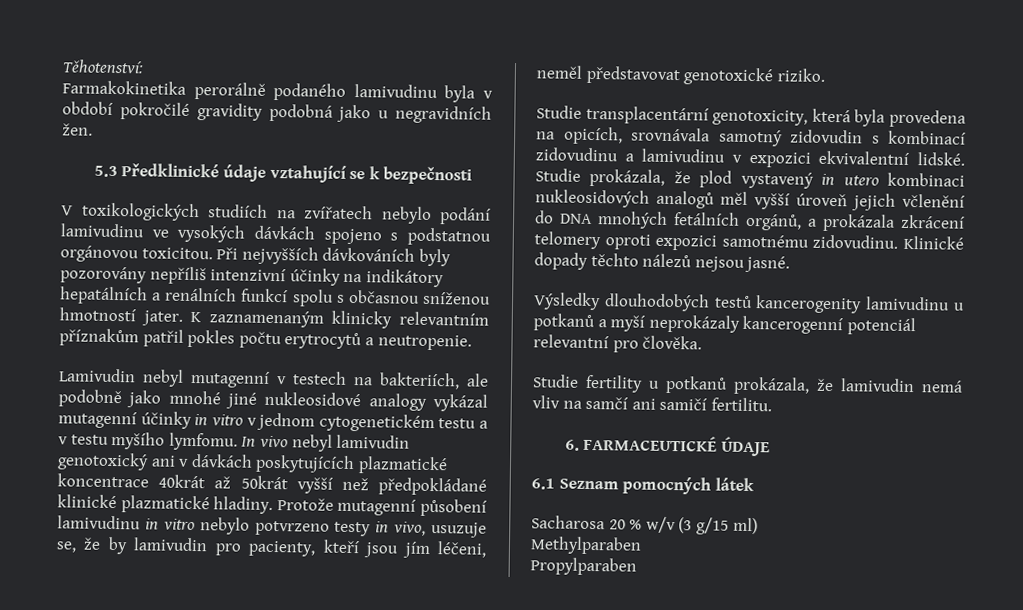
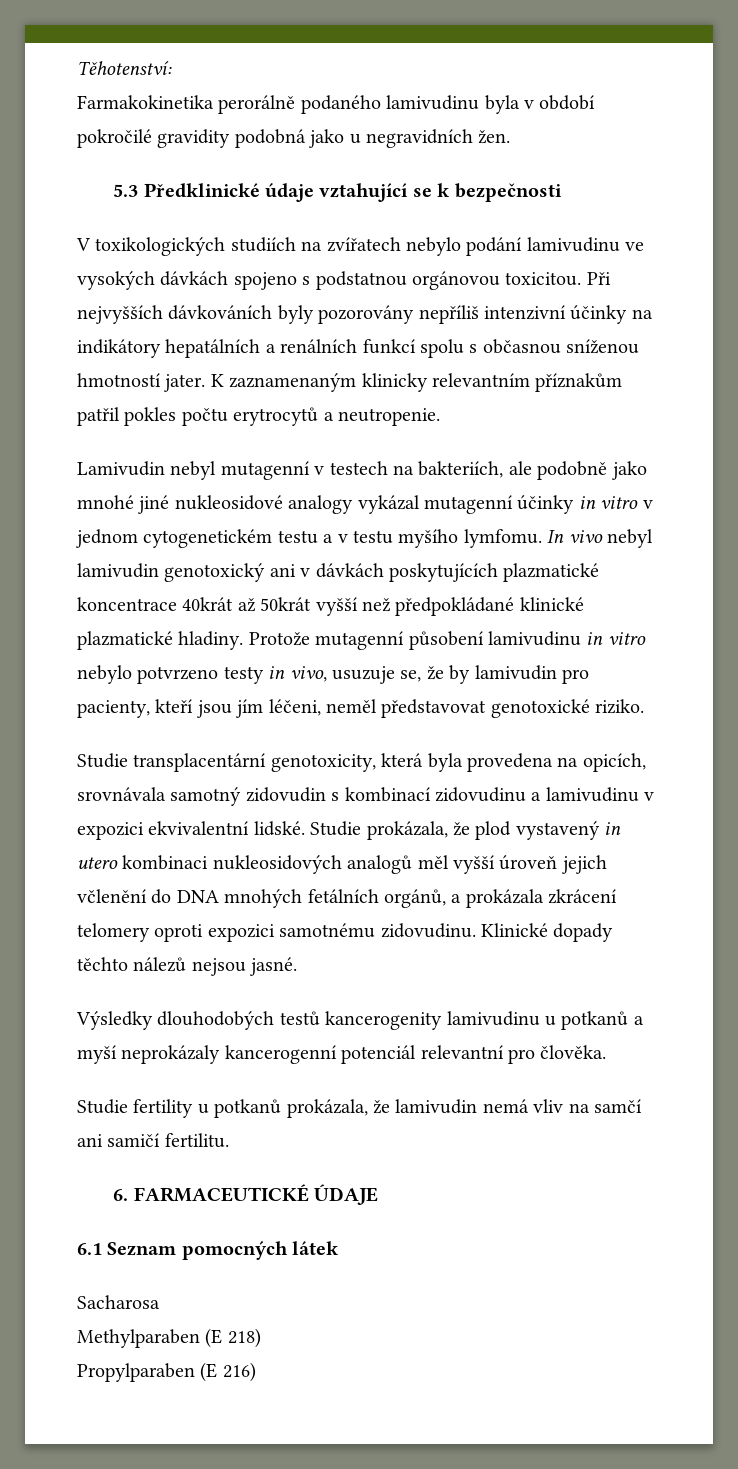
- Sacharosa 20 % w/v (3 g/15 ml)
+ Sacharosa
- Methylparaben
+ Methylparaben (E 218)
- Propylparaben
+ Propylparaben (E 216)

